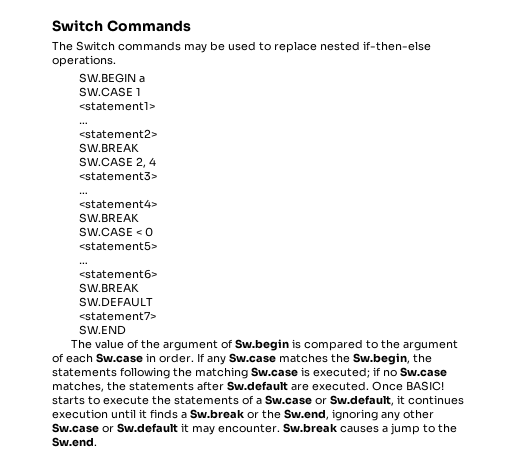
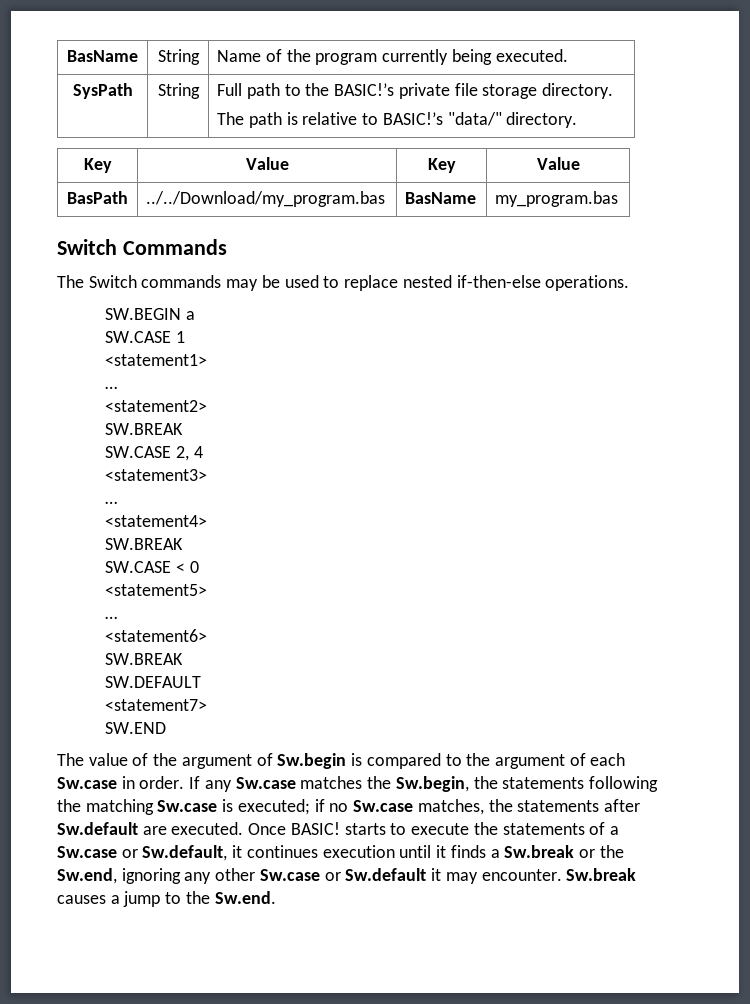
+ BasName | String | Name of the program currently being executed.
+ SysPath | String | Full path to the BASIC!’s private file storage directory.
+ The path is relative to BASIC!’s "data/" directory.
+ Key | Value | Key | Value
+ BasPath | ../../Download/my_program.bas | BasName | my_program.bas

